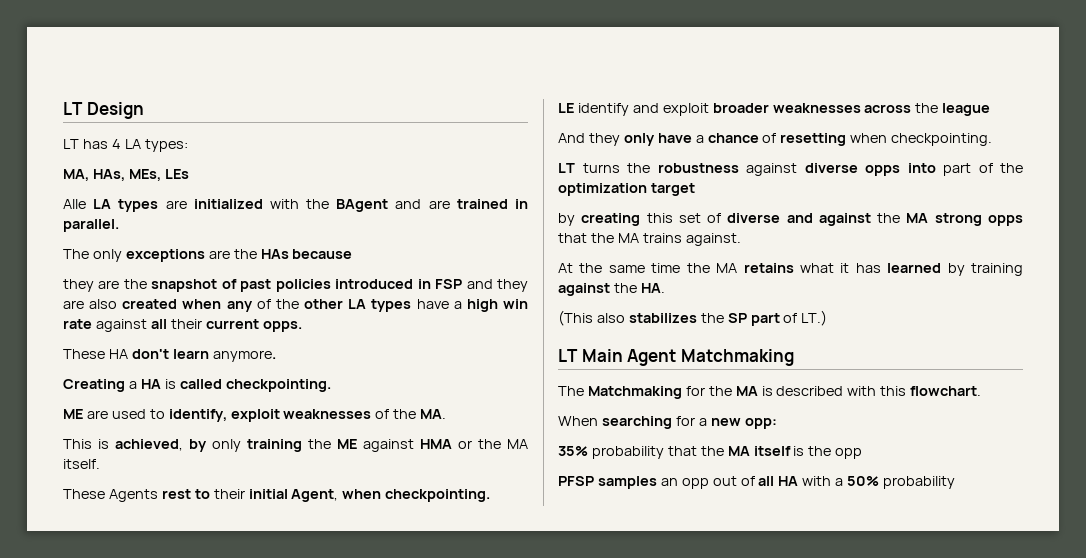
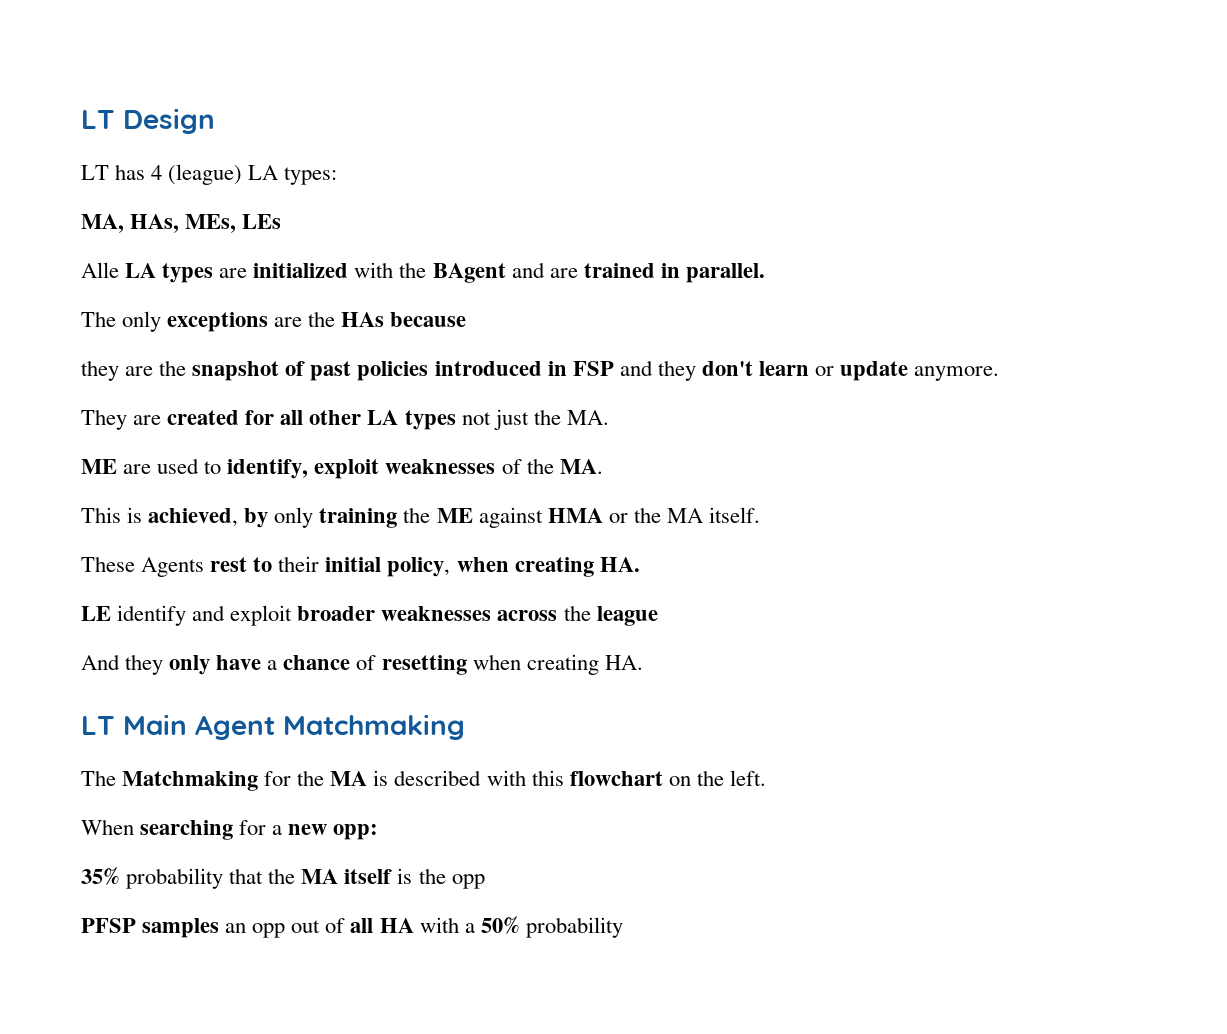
- LT has 4 LA types:
+ LT has 4 (league) LA types:
- they are the snapshot of past policies introduced in FSP and they are also created when any of the other LA types have a high win rate against all their current opps.
- These HA don't learn anymore.
- Creating a HA is called checkpointing.
+ they are the snapshot of past policies introduced in FSP and they don't learn or update anymore.
+ They are created for all other LA types not just the MA.
- These Agents rest to their initial Agent, when checkpointing.
+ These Agents rest to their initial policy, when creating HA.
- And they only have a chance of resetting when checkpointing.
- LT turns the robustness against diverse opps into part of the optimization target
- by creating this set of diverse and against the MA strong opps that the MA trains against.
- At the same time the MA retains what it has learned by training against the HA.
- (This also stabilizes the SP part of LT.)
+ And they only have a chance of resetting when creating HA.
- The Matchmaking for the MA is described with this flowchart.
+ The Matchmaking for the MA is described with this flowchart on the left.

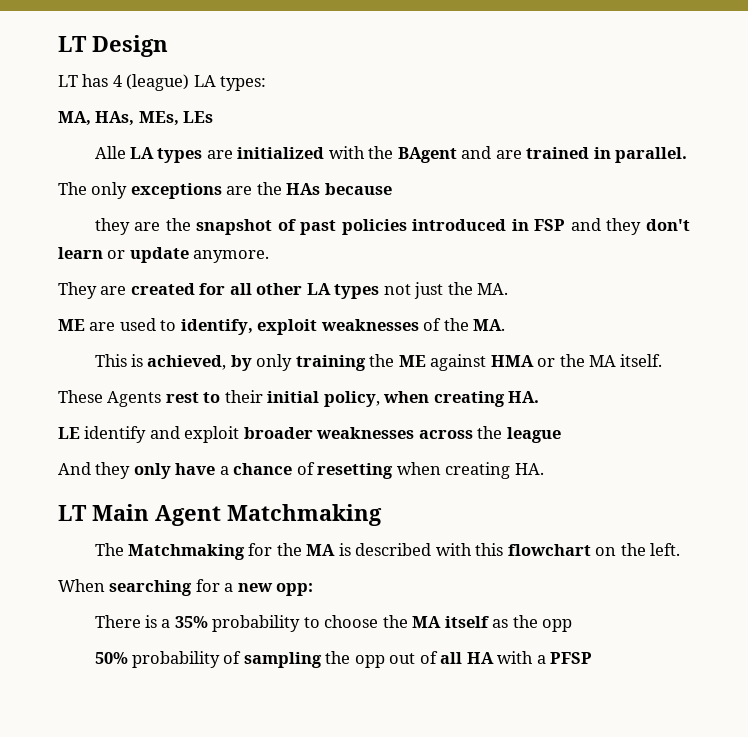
- 35% probability that the MA itself is the opp
+ There is a 35% probability to choose the MA itself as the opp
- PFSP samples an opp out of all HA with a 50% probability
+ 50% probability of sampling the opp out of all HA with a PFSP

